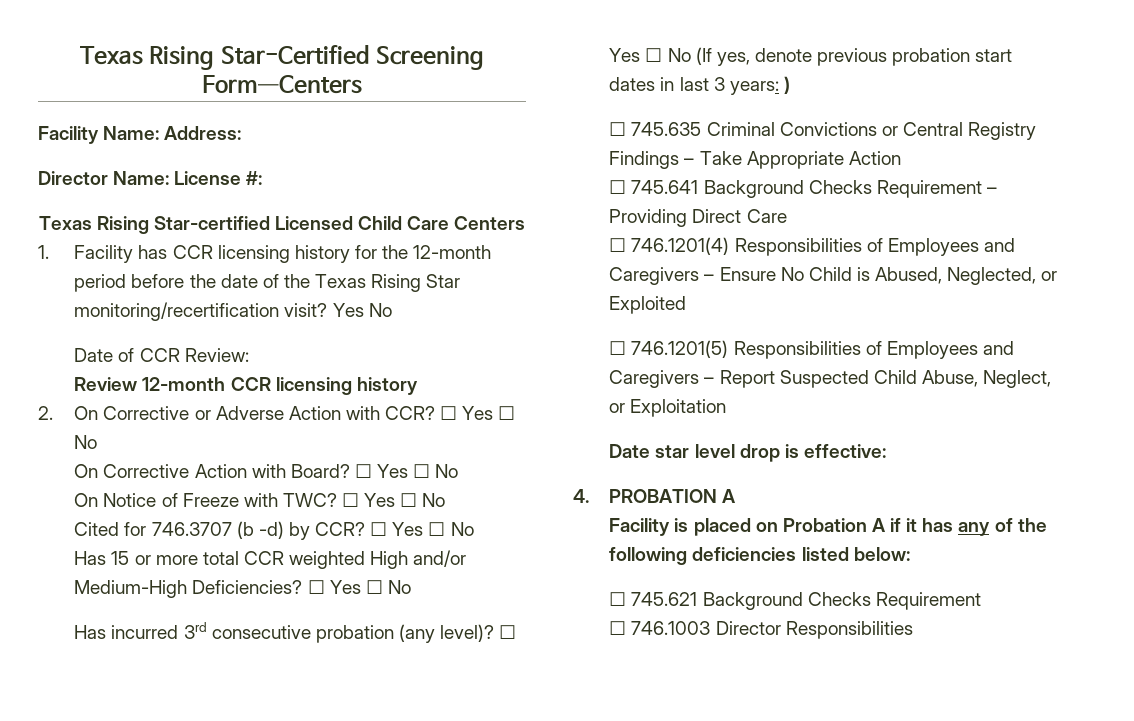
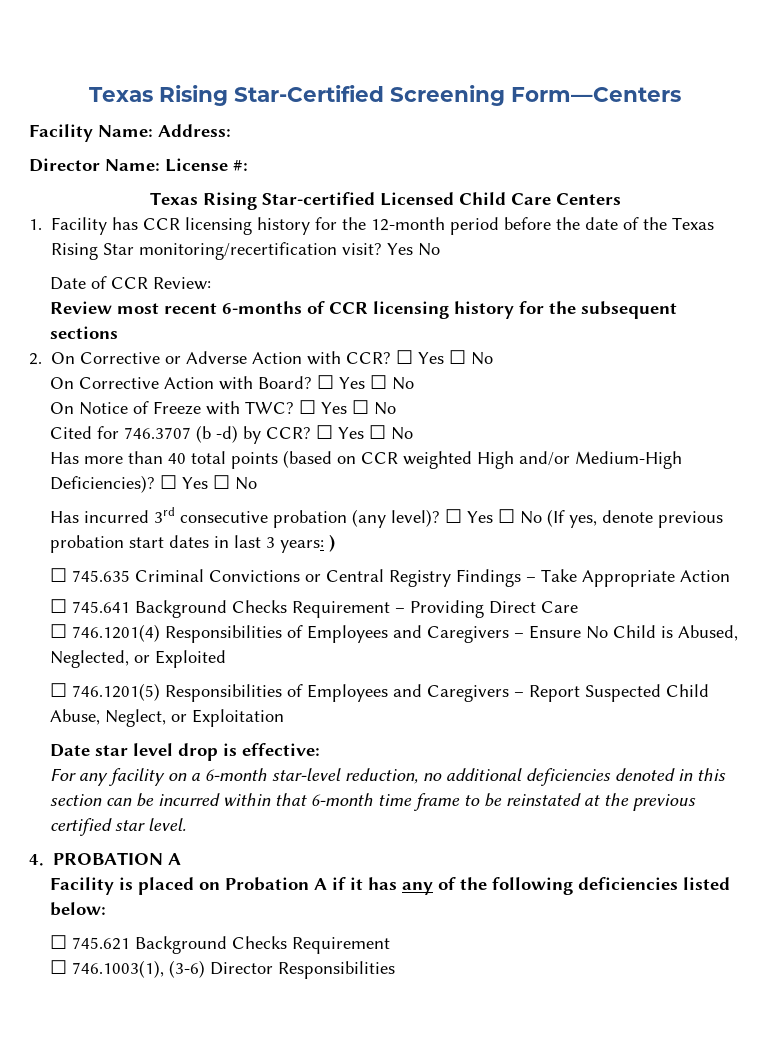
- Review 12-month CCR licensing history
+ Review most recent 6-months of CCR licensing history for the subsequent sections
- Has 15 or more total CCR weighted High and/or Medium-High Deficiencies?
+ Has more than 40 total points (based on CCR weighted High and/or Medium-High Deficiencies)?
+ For any facility on a 6-month star-level reduction, no additional deficiencies denoted in this section can be incurred within that 6-month time frame to be reinstated at the previous certified star level.
- ☐ 746.1003 Director Responsibilities
+ ☐ 746.1003(1), (3-6) Director Responsibilities

